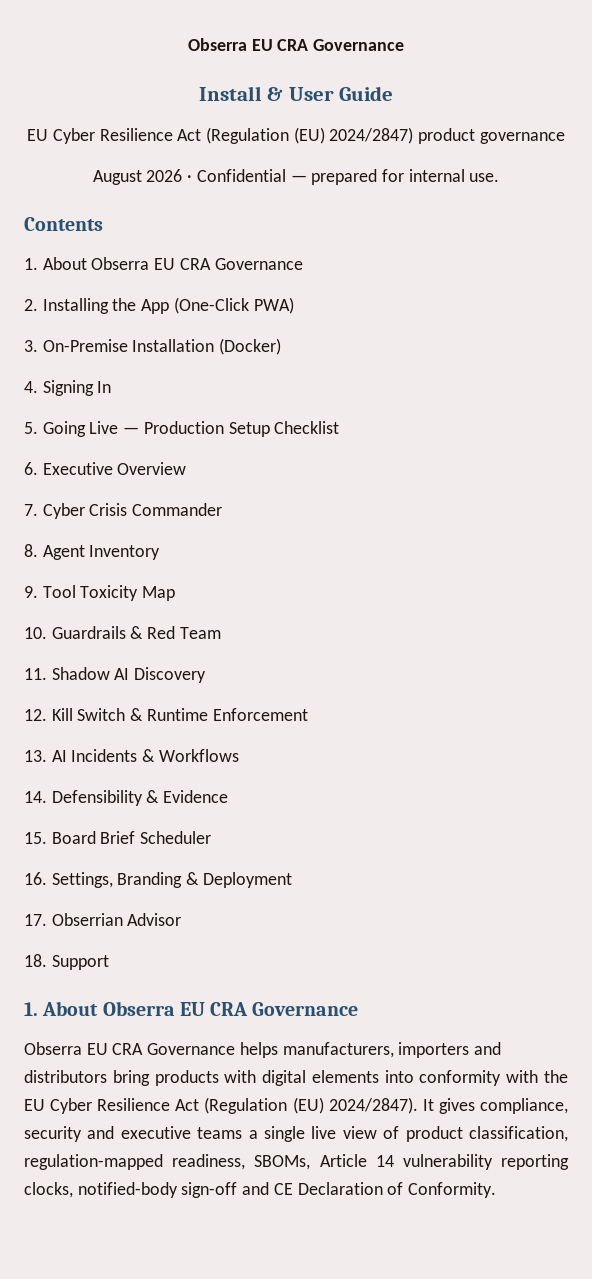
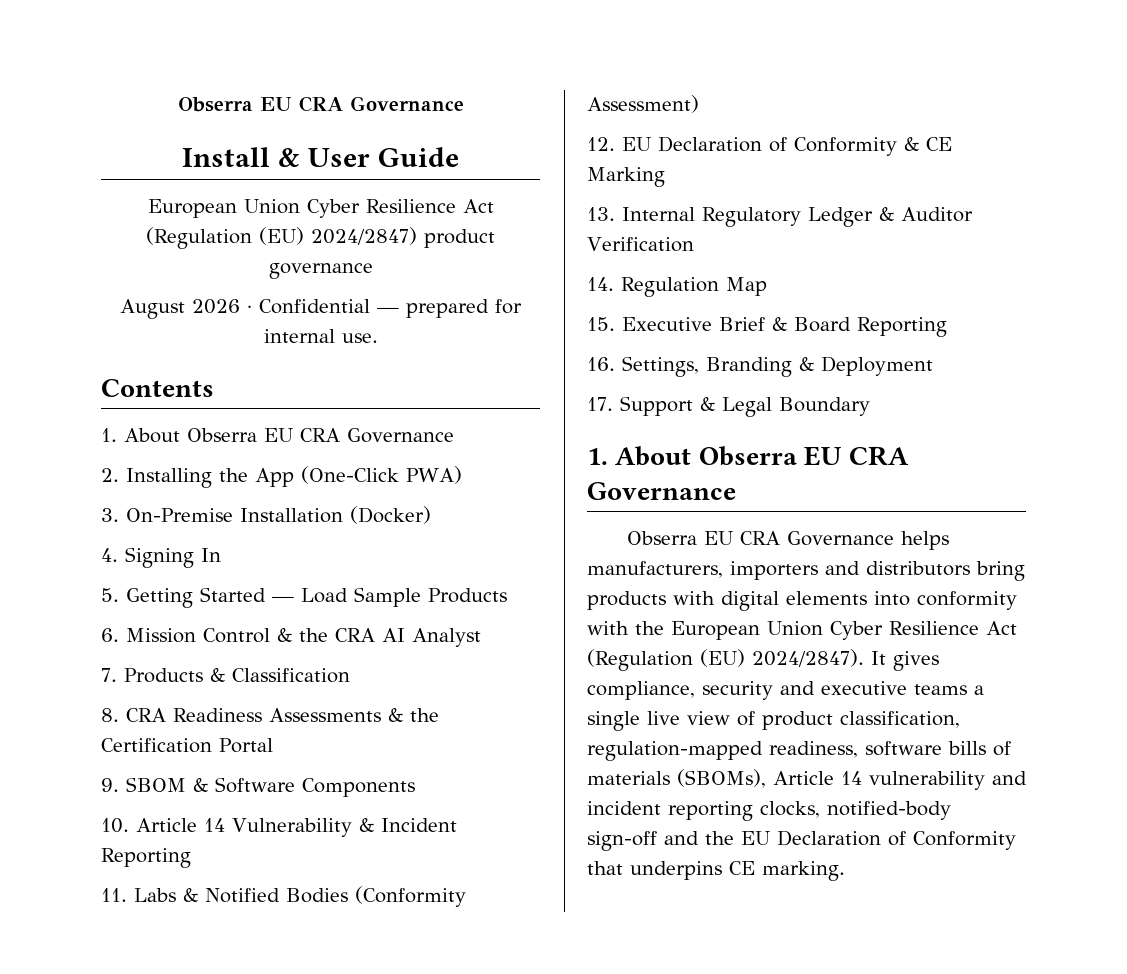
- EU Cyber Resilience Act (Regulation (EU) 2024/2847) product governance
+ European Union Cyber Resilience Act (Regulation (EU) 2024/2847) product governance
- 5. Going Live — Production Setup Checklist
- 6. Executive Overview
- 7. Cyber Crisis Commander
- 8. Agent Inventory
- 9. Tool Toxicity Map
- 10. Guardrails & Red Team
- 11. Shadow AI Discovery
- 12. Kill Switch & Runtime Enforcement
- 13. AI Incidents & Workflows
- 14. Defensibility & Evidence
- 15. Board Brief Scheduler
+ 5. Getting Started — Load Sample Products
+ 6. Mission Control & the CRA AI Analyst
+ 7. Products & Classification
+ 8. CRA Readiness Assessments & the Certification Portal
+ 9. SBOM & Software Components
+ 10. Article 14 Vulnerability & Incident Reporting
+ 11. Labs & Notified Bodies (Conformity Assessment)
+ 12. EU Declaration of Conformity & CE Marking
+ 13. Internal Regulatory Ledger & Auditor Verification
+ 14. Regulation Map
+ 15. Executive Brief & Board Reporting
- 17. Obserrian Advisor
- 18. Support
+ 17. Support & Legal Boundary
- Obserra EU CRA Governance helps manufacturers, importers and distributors bring products with digital elements into conformity with the EU Cyber Resilience Act (Regulation (EU) 2024/2847).
+ Obserra EU CRA Governance helps manufacturers, importers and distributors bring products with digital elements into conformity with the European Union Cyber Resilience Act (Regulation (EU) 2024/2847).
- It gives compliance, security and executive teams a single live view of product classification, regulation-mapped readiness, SBOMs, Article 14 vulnerability reporting clocks, notified-body sign-off and CE Declaration of Conformity.
+ It gives compliance, security and executive teams a single live view of product classification, regulation-mapped readiness, software bills of materials (SBOMs), Article 14 vulnerability and incident reporting clocks, notified-body sign-off and the EU Declaration of Conformity that underpins CE marking.

